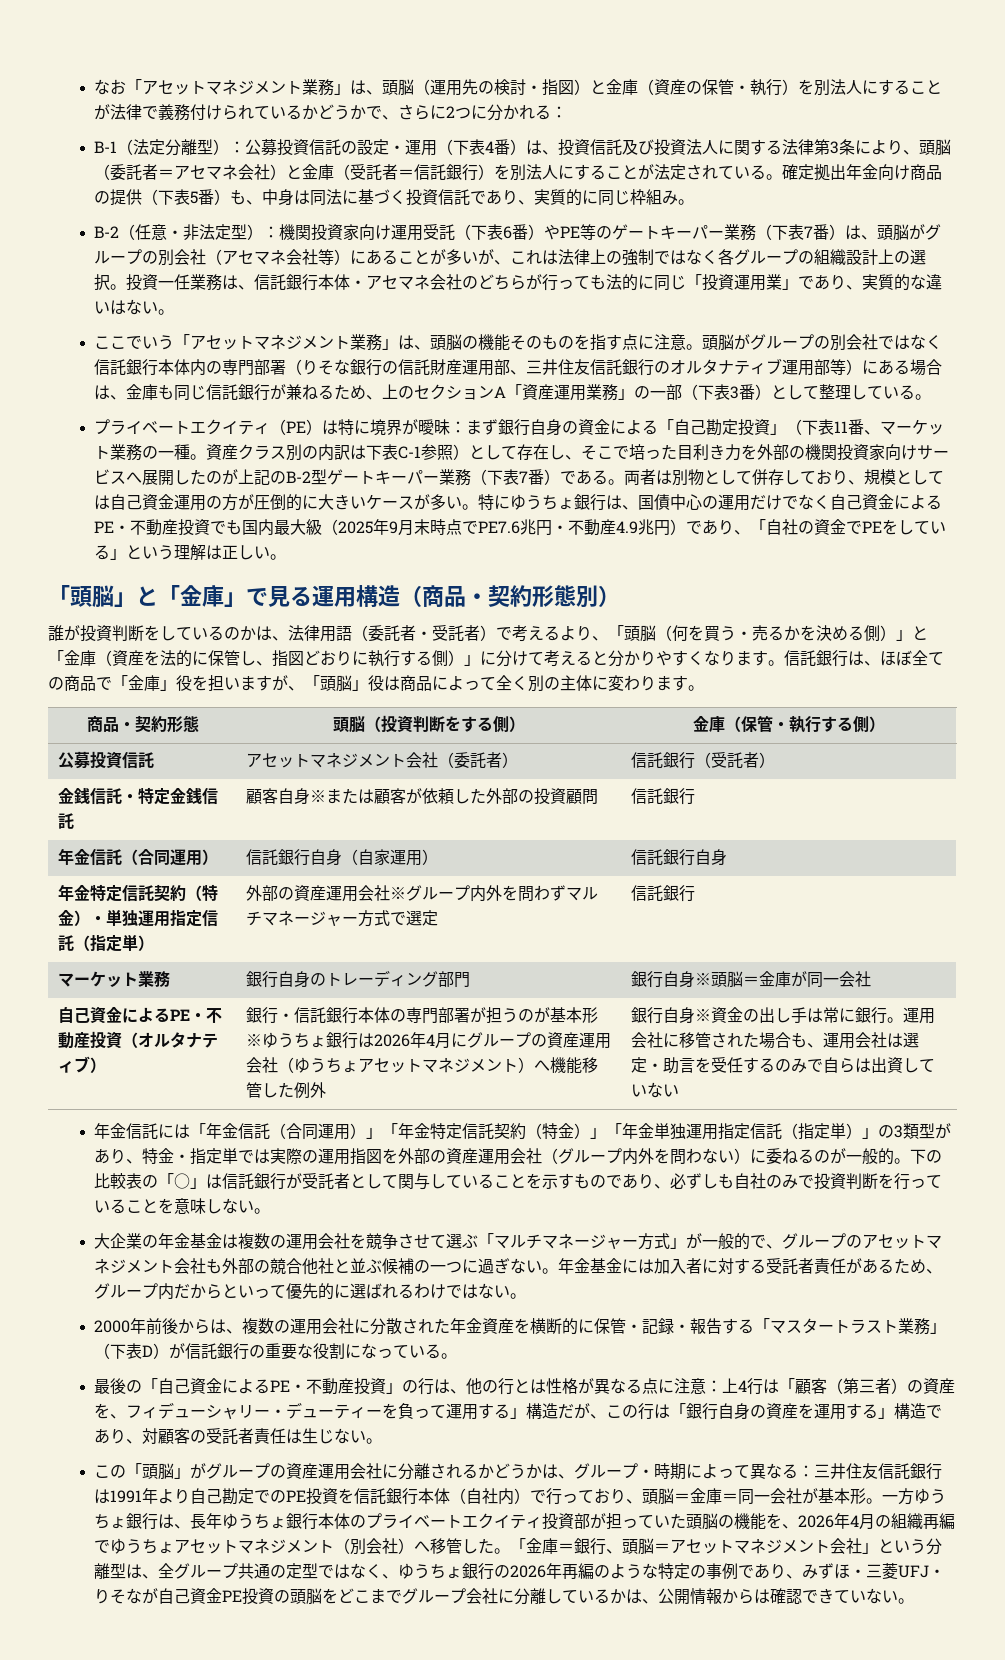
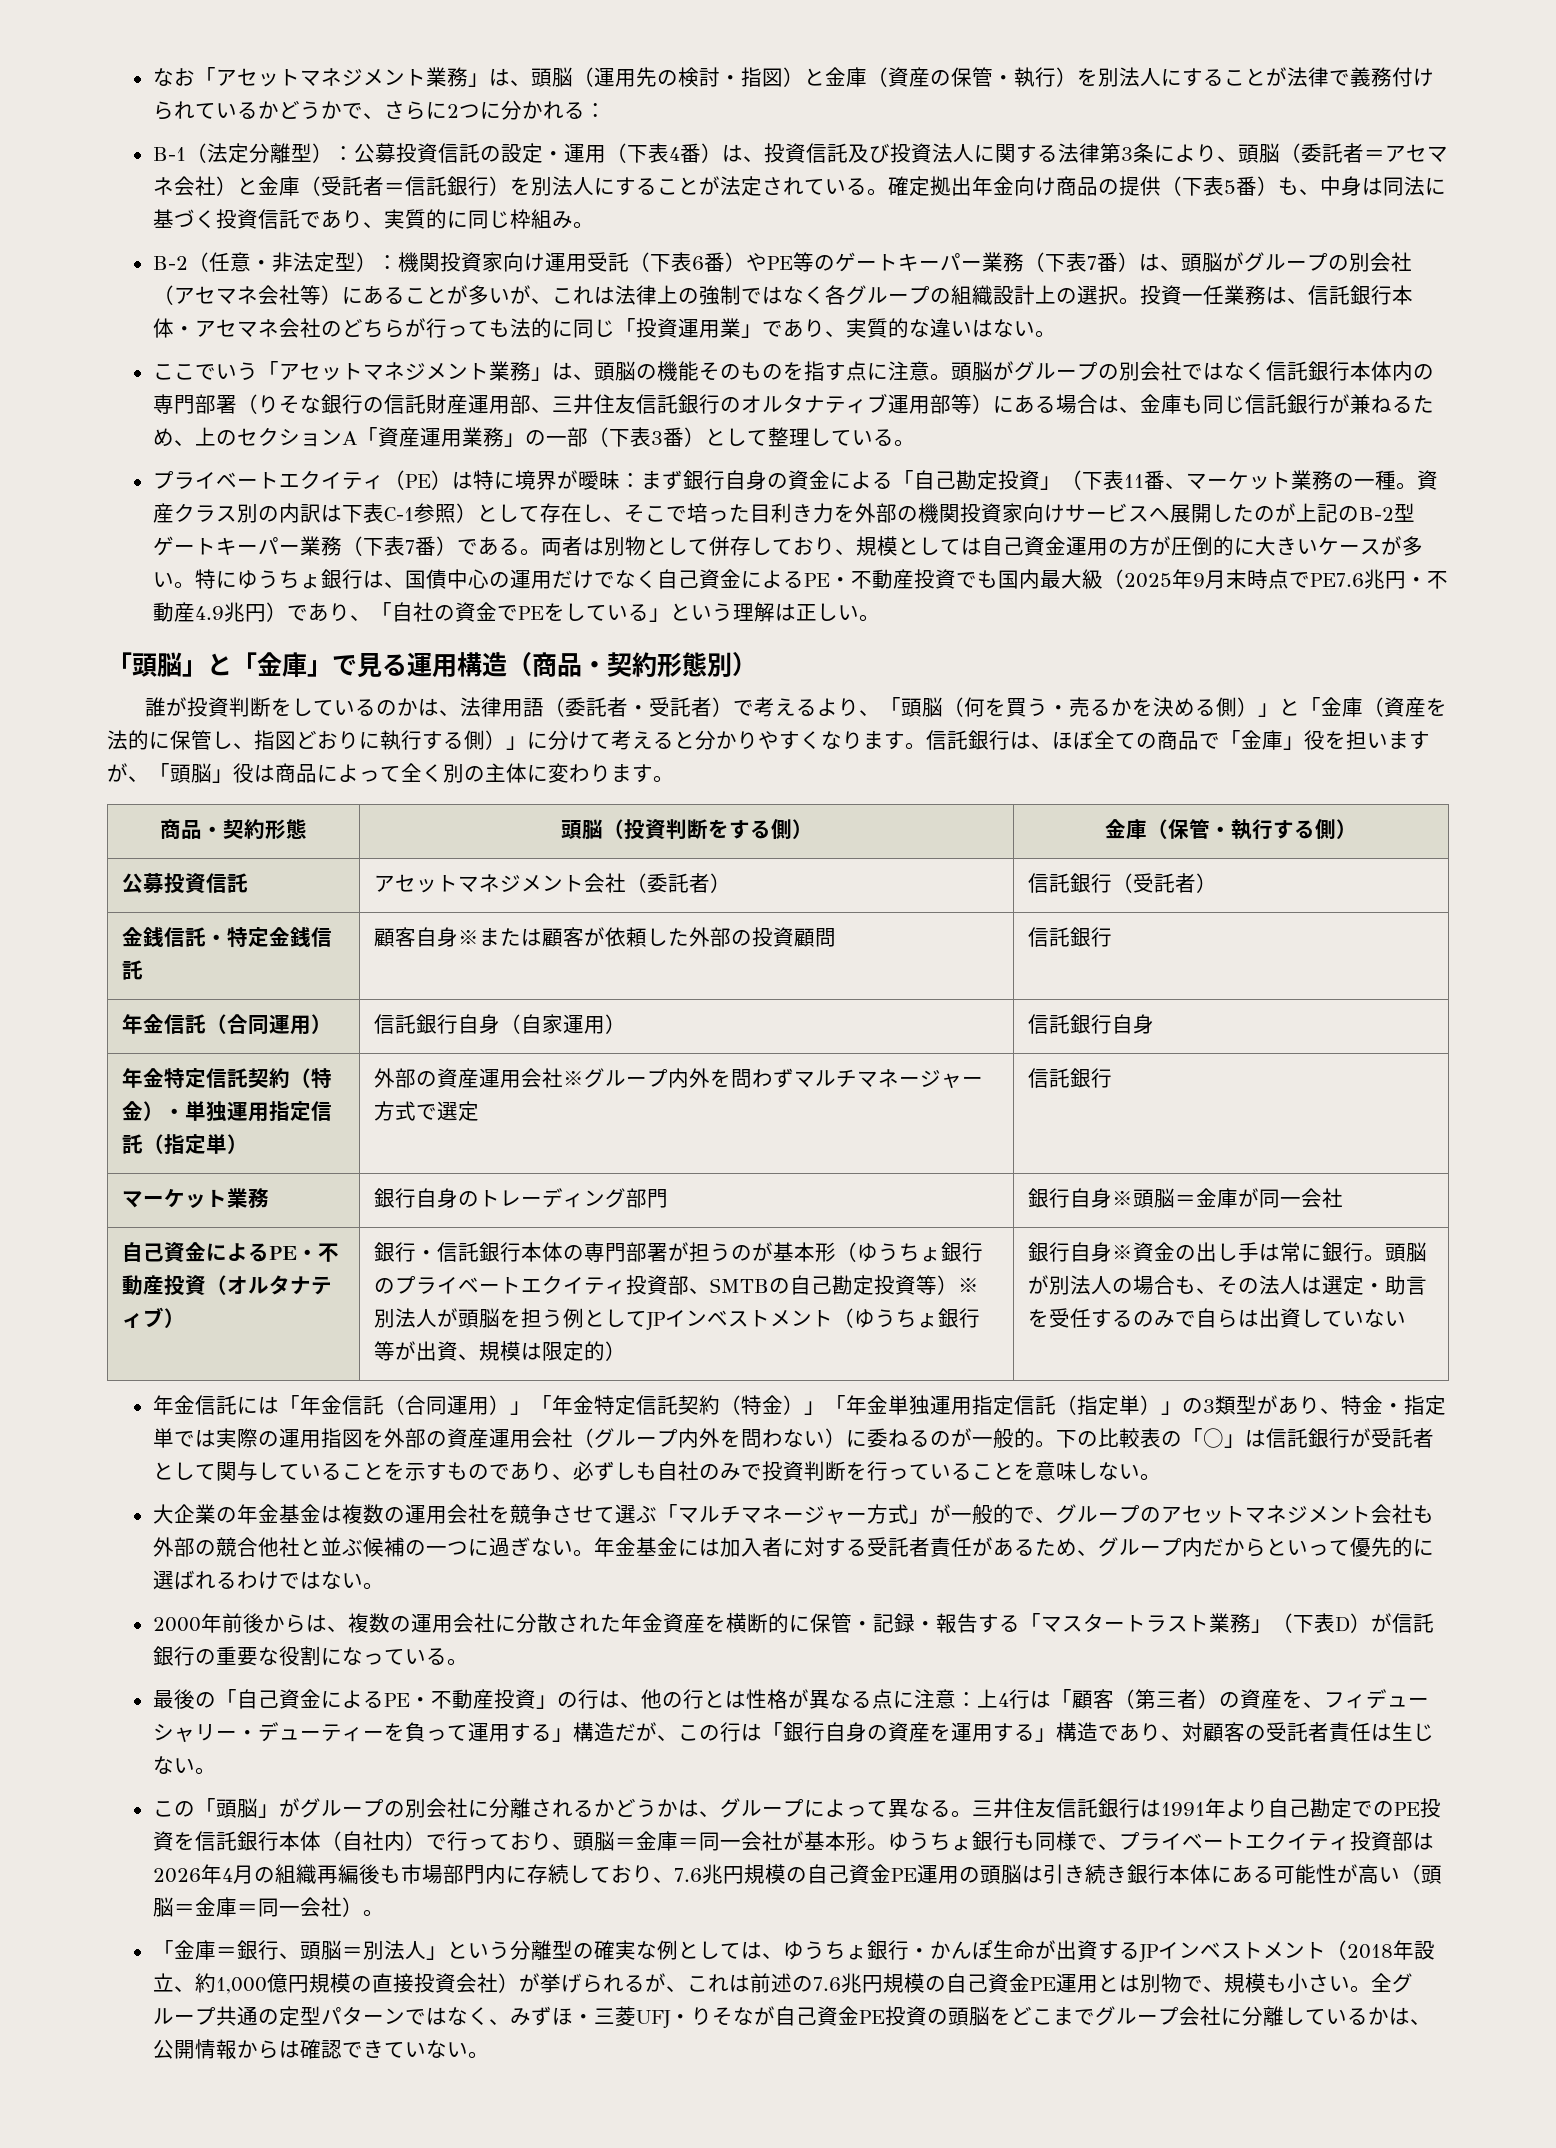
- 銀行・信託銀行本体の専門部署が担うのが基本形※ゆうちょ銀行は2026年4月にグループの資産運用会社（ゆうちょアセットマネジメント）へ機能移管した例外
+ 銀行・信託銀行本体の専門部署が担うのが基本形（ゆうちょ銀行のプライベートエクイティ投資部、SMTBの自己勘定投資等）※別法人が頭脳を担う例としてJPインベストメント（ゆうちょ銀行等が出資、規模は限定的）
- 運用会社に移管された場合も、運用会社は選定・助言を受任するのみで自らは出資していない
+ 頭脳が別法人の場合も、その法人は選定・助言を受任するのみで自らは出資していない
- この「頭脳」がグループの資産運用会社に分離されるかどうかは、グループ・時期によって異なる：三井住友信託銀行は1991年より自己勘定でのPE投資を信託銀行本体（自社内）で行っており、頭脳＝金庫＝同一会社が基本形。
+ この「頭脳」がグループの別会社に分離されるかどうかは、グループによって異なる。三井住友信託銀行は1991年より自己勘定でのPE投資を信託銀行本体（自社内）で行っており、頭脳＝金庫＝同一会社が基本形。
- 一方ゆうちょ銀行は、長年ゆうちょ銀行本体のプライベートエクイティ投資部が担っていた頭脳の機能を、2026年4月の組織再編でゆうちょアセットマネジメント（別会社）へ移管した。「金庫＝銀行、頭脳＝アセットマネジメント会社」という分離型は、全グループ共通の定型ではなく、ゆうちょ銀行の2026年再編のような特定の事例であり、みずほ・三菱UFJ・りそなが自己資金PE投資の頭脳をどこまでグループ会社に分離しているかは、公開情報からは確認できていない。
+ ゆうちょ銀行も同様で、プライベートエクイティ投資部は2026年4月の組織再編後も市場部門内に存続しており、7.6兆円規模の自己資金PE運用の頭脳は引き続き銀行本体にある可能性が高い（頭脳＝金庫＝同一会社）。
+ 「金庫＝銀行、頭脳＝別法人」という分離型の確実な例としては、ゆうちょ銀行・かんぽ生命が出資するJPインベストメント（2018年設立、約1,000億円規模の直接投資会社）が挙げられるが、これは前述の7.6兆円規模の自己資金PE運用とは別物で、規模も小さい。全グループ共通の定型パターンではなく、みずほ・三菱UFJ・りそなが自己資金PE投資の頭脳をどこまでグループ会社に分離しているかは、公開情報からは確認できていない。

